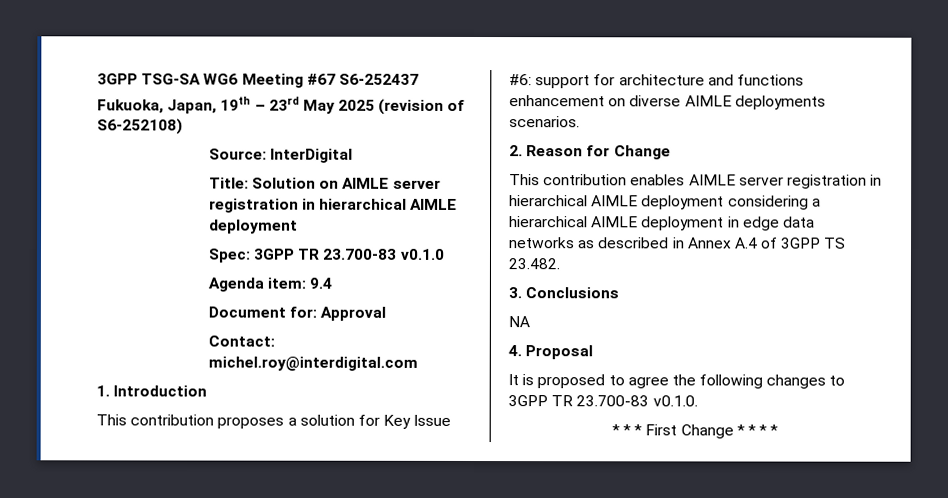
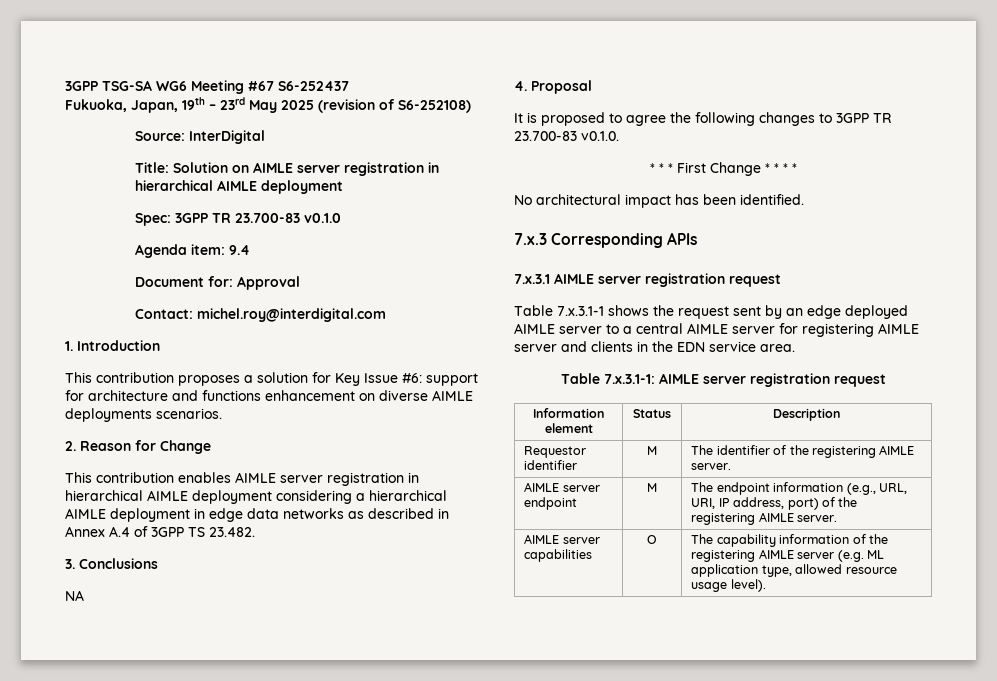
+ No architectural impact has been identified.
+ 7.x.3 Corresponding APIs
+ 7.x.3.1 AIMLE server registration request
+ Table 7.x.3.1-1 shows the request sent by an edge deployed AIMLE server to a central AIMLE server for registering AIMLE server and clients in the EDN service area.
+ Table 7.x.3.1-1: AIMLE server registration request
+ Information element | Status | Description
+ Requestor identifier | M | The identifier of the registering AIMLE server.
+ AIMLE server endpoint | M | The endpoint information (e.g., URL, URI, IP address, port) of the registering AIMLE server.
+ AIMLE server capabilities | O | The capability information of the registering AIMLE server (e.g. ML application type, allowed resource usage level).

